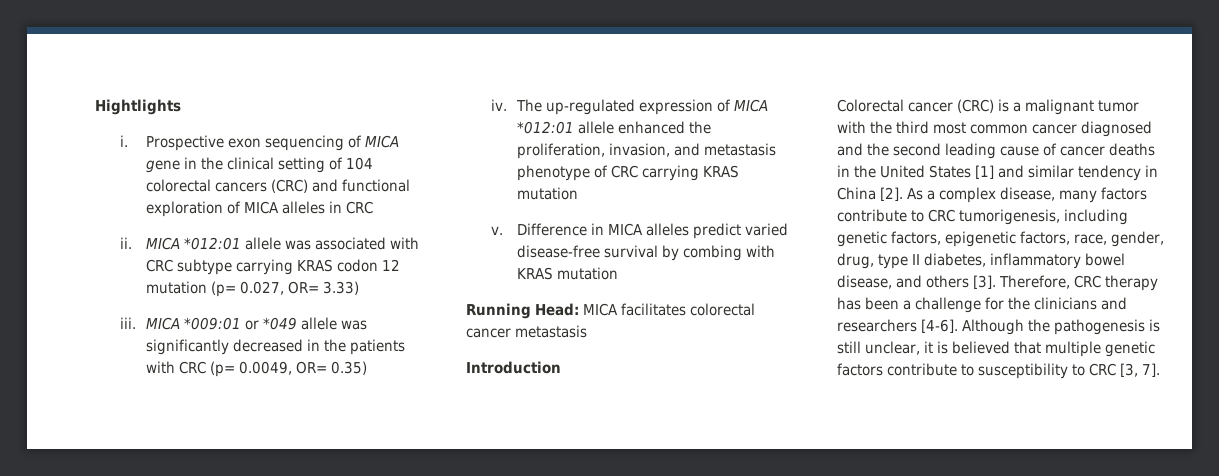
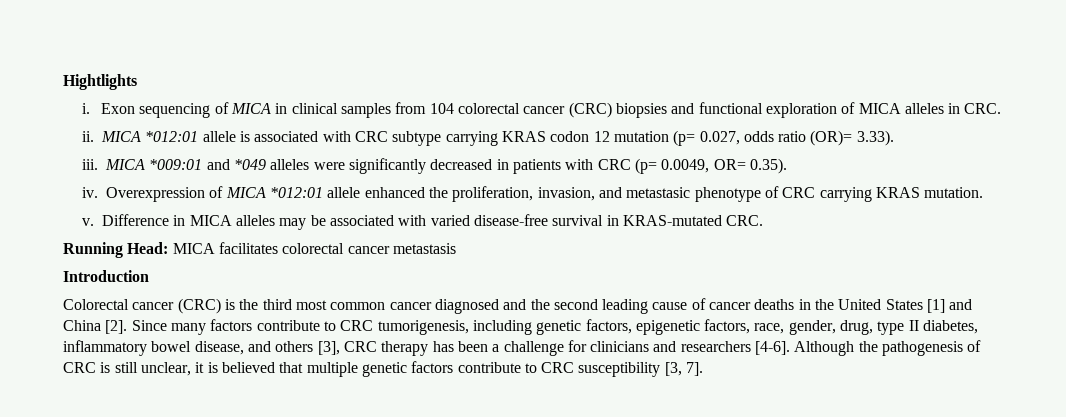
- Prospective exon sequencing of MICA gene in the clinical setting of 104 colorectal cancers (CRC) and functional exploration of MICA alleles in CRC
+ Exon sequencing of MICA in clinical samples from 104 colorectal cancer (CRC) biopsies and functional exploration of MICA alleles in CRC.
- MICA *012:01 allele was associated with CRC subtype carrying KRAS codon 12 mutation (p= 0.027, OR= 3.33)
+ MICA *012:01 allele is associated with CRC subtype carrying KRAS codon 12 mutation (p= 0.027, odds ratio (OR)= 3.33).
- MICA *009:01 or *049 allele was significantly decreased in the patients with CRC (p= 0.0049, OR= 0.35)
+ MICA *009:01 and *049 alleles were significantly decreased in patients with CRC (p= 0.0049, OR= 0.35).
- The up-regulated expression of MICA *012:01 allele enhanced the proliferation, invasion, and metastasis phenotype of CRC carrying KRAS mutation
+ Overexpression of MICA *012:01 allele enhanced the proliferation, invasion, and metastasic phenotype of CRC carrying KRAS mutation.
- Difference in MICA alleles predict varied disease-free survival by combing with KRAS mutation
+ Difference in MICA alleles may be associated with varied disease-free survival in KRAS-mutated CRC.
- Colorectal cancer (CRC) is a malignant tumor with the third most common cancer diagnosed and the second leading cause of cancer deaths in the United States [1] and similar tendency in China [2]. As a complex disease, many factors contribute to CRC tumorigenesis, including genetic factors, epigenetic factors, race, gender, drug, type II diabetes, inflammatory bowel disease, and others [3]. Therefore, CRC therapy has been a challenge for the clinicians and researchers [4-6].
+ Colorectal cancer (CRC) is the third most common cancer diagnosed and the second leading cause of cancer deaths in the United States [1] and China [2]. Since many factors contribute to CRC tumorigenesis, including genetic factors, epigenetic factors, race, gender, drug, type II diabetes, inflammatory bowel disease, and others [3], CRC therapy has been a challenge for clinicians and researchers [4-6].
- Although the pathogenesis is still unclear, it is believed that multiple genetic factors contribute to susceptibility to CRC [3, 7].
+ Although the pathogenesis of CRC is still unclear, it is believed that multiple genetic factors contribute to CRC susceptibility [3, 7].

